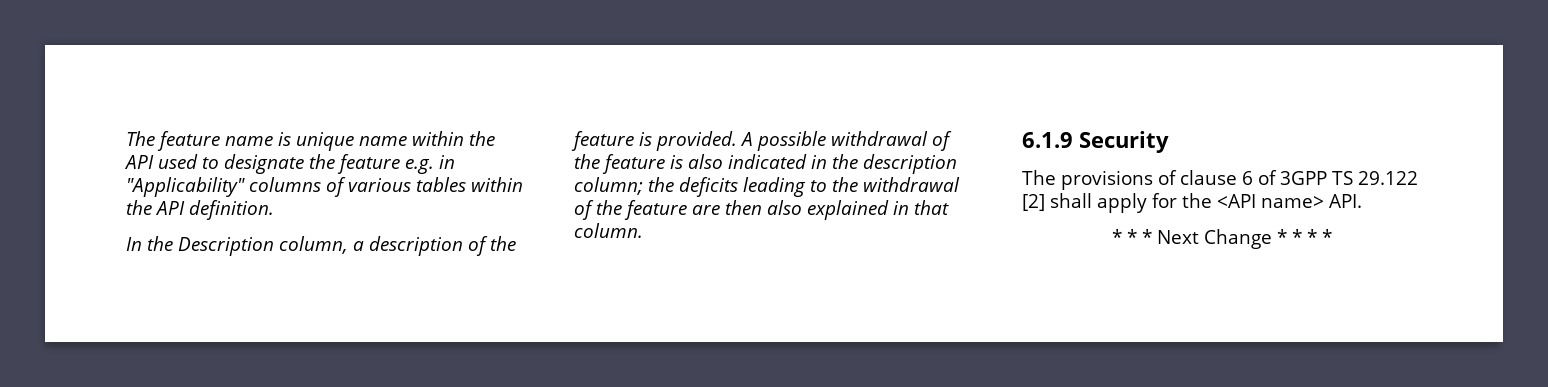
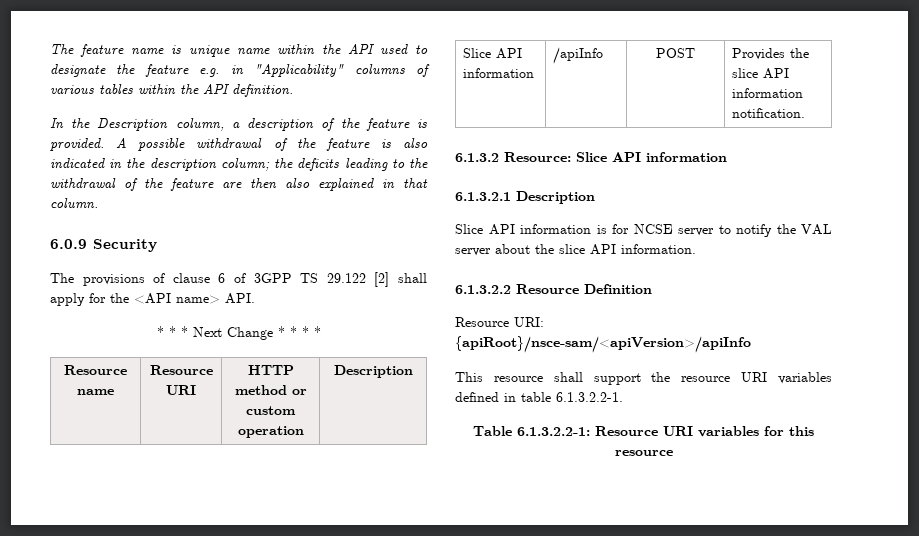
- 6.1.9 Security
+ 6.0.9 Security
+ Resource name | Resource URI | HTTP method or custom operation | Description
+ Slice API information | /apiInfo | POST | Provides the slice API information notification.
+ 6.1.3.2 Resource: Slice API information
+ 6.1.3.2.1 Description
+ Slice API information is for NCSE server to notify the VAL server about the slice API information.
+ 6.1.3.2.2 Resource Definition
+ Resource URI: {apiRoot}/nsce-sam/<apiVersion>/apiInfo
+ This resource shall support the resource URI variables defined in table 6.1.3.2.2-1.
+ Table 6.1.3.2.2-1: Resource URI variables for this resource

